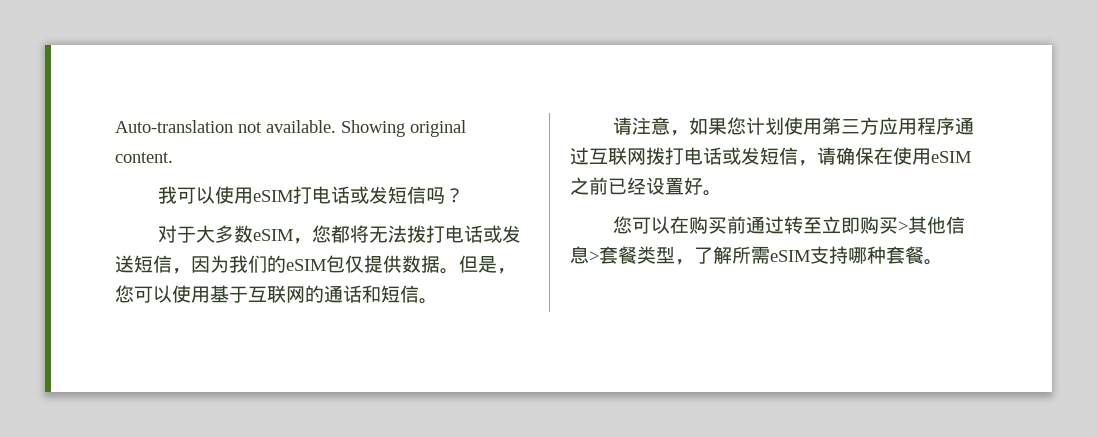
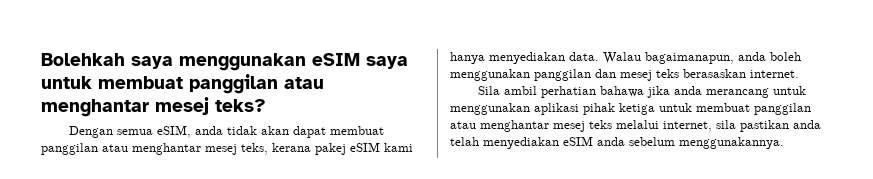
- Auto-translation not available. Showing original content.
- 我可以使用eSIM打电话或发短信吗？
- 对于大多数eSIM，您都将无法拨打电话或发送短信，因为我们的eSIM包仅提供数据。但是，您可以使用基于互联网的通话和短信。
- 请注意，如果您计划使用第三方应用程序通过互联网拨打电话或发短信，请确保在使用eSIM之前已经设置好。
- 您可以在购买前通过转至立即购买>其他信息>套餐类型，了解所需eSIM支持哪种套餐。
+ Bolehkah saya menggunakan eSIM saya untuk membuat panggilan atau menghantar mesej teks?
+ Dengan semua eSIM, anda tidak akan dapat membuat panggilan atau menghantar mesej teks, kerana pakej eSIM kami hanya menyediakan data. Walau bagaimanapun, anda boleh menggunakan panggilan dan mesej teks berasaskan internet.
+ Sila ambil perhatian bahawa jika anda merancang untuk menggunakan aplikasi pihak ketiga untuk membuat panggilan atau menghantar mesej teks melalui internet, sila pastikan anda telah menyediakan eSIM anda sebelum menggunakannya.

